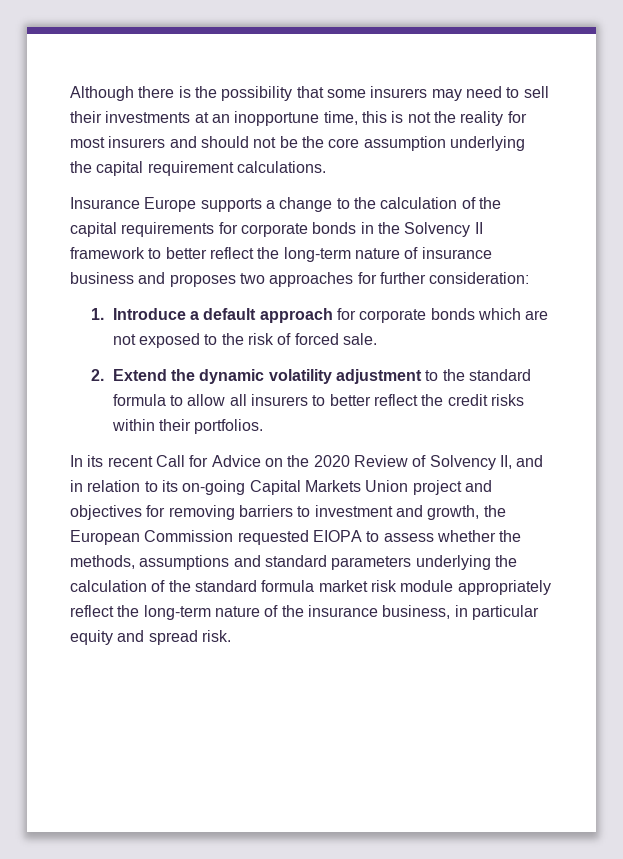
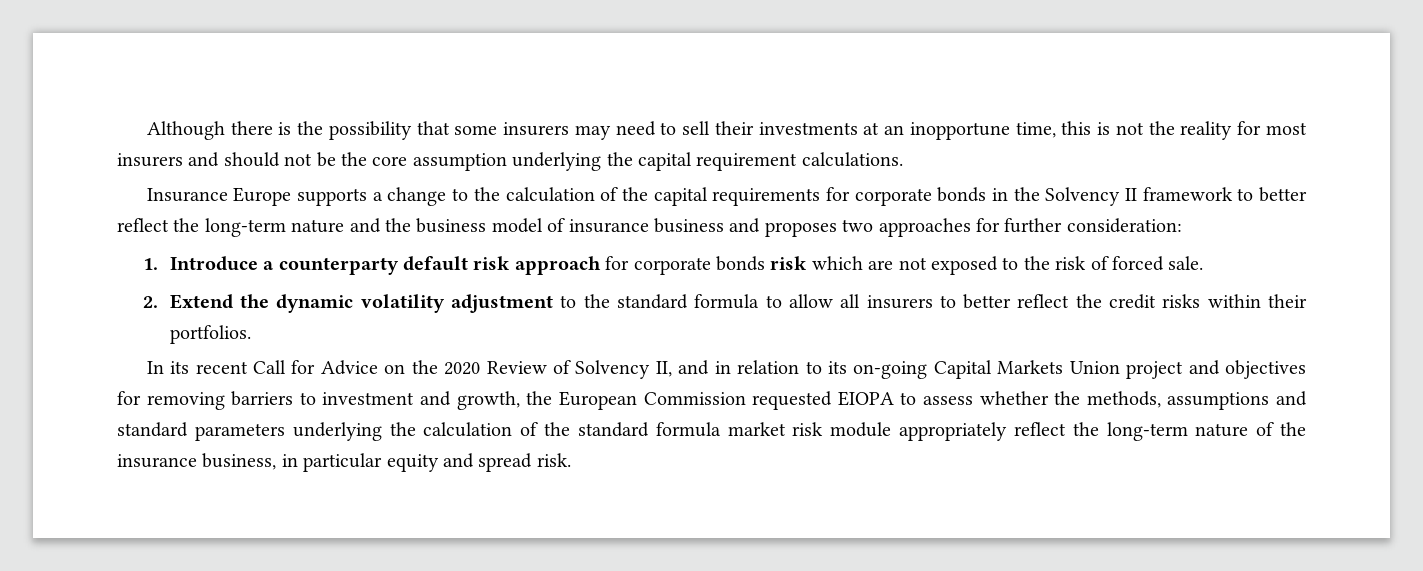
- Insurance Europe supports a change to the calculation of the capital requirements for corporate bonds in the Solvency II framework to better reflect the long-term nature of insurance business and proposes two approaches for further consideration:
+ Insurance Europe supports a change to the calculation of the capital requirements for corporate bonds in the Solvency II framework to better reflect the long-term nature and the business model of insurance business and proposes two approaches for further consideration:
- 1. Introduce a default approach for corporate bonds which are not exposed to the risk of forced sale.
+ 1. Introduce a counterparty default risk approach for corporate bonds risk which are not exposed to the risk of forced sale.

